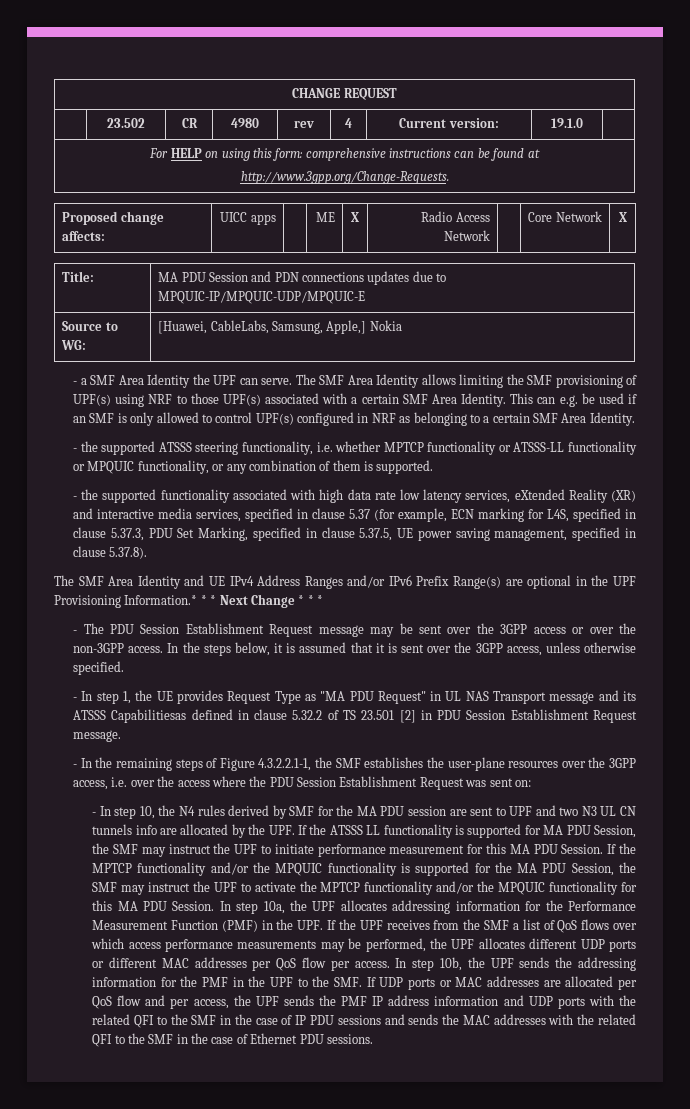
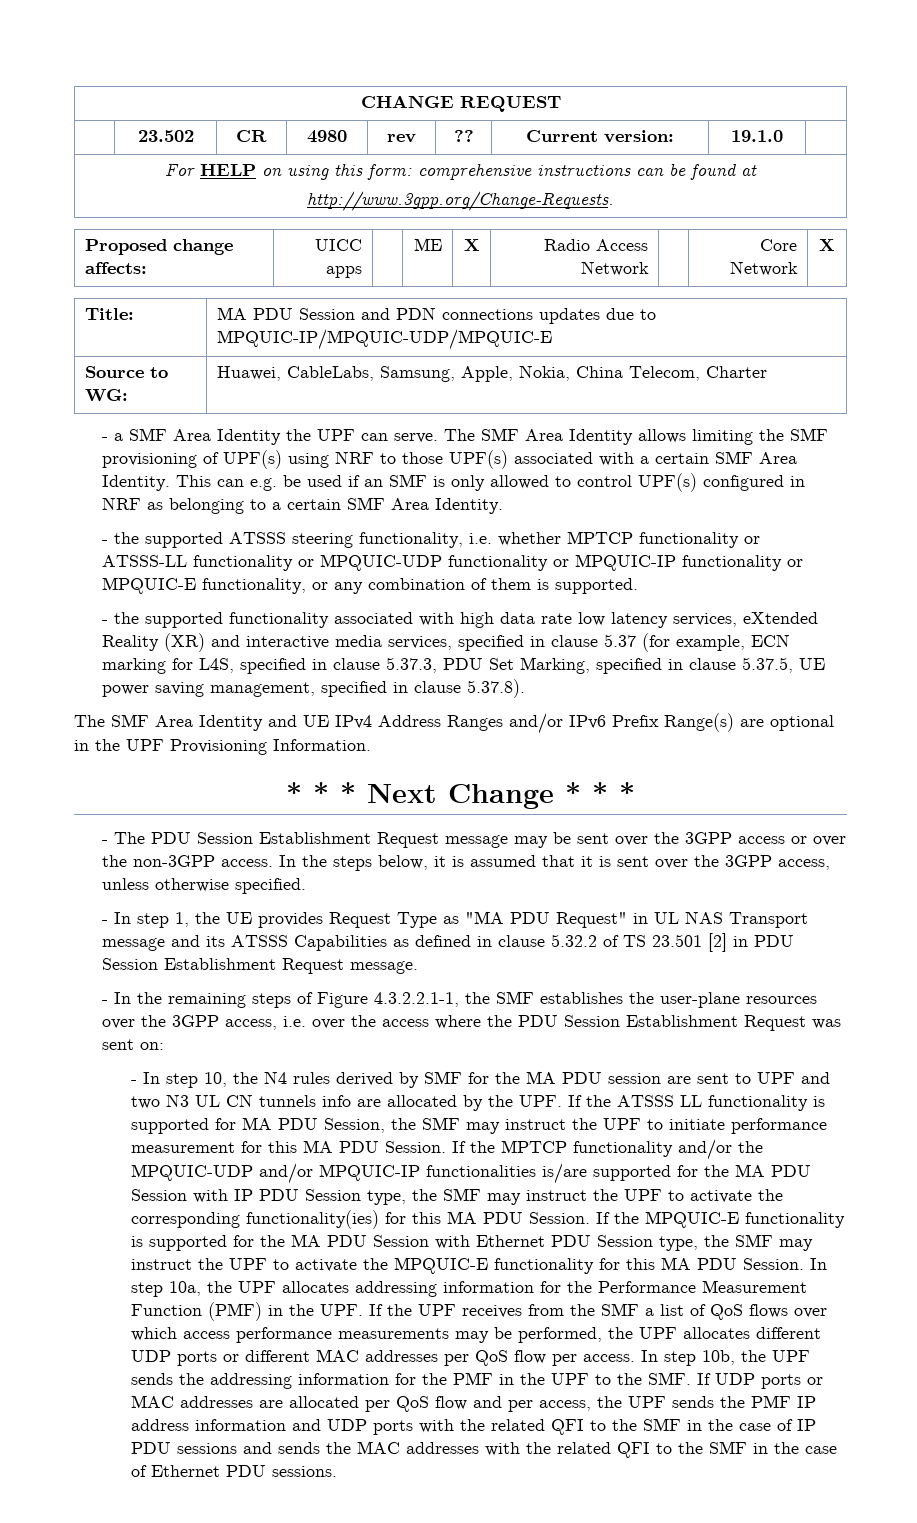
- | 23.502 | CR | 4980 | rev | 4 | Current version: | 19.1.0 |
+ | 23.502 | CR | 4980 | rev | ?? | Current version: | 19.1.0 |
- Source to WG: | [Huawei, CableLabs, Samsung, Apple,] Nokia
+ Source to WG: | Huawei, CableLabs, Samsung, Apple, Nokia, China Telecom, Charter
- - the supported ATSSS steering functionality, i.e. whether MPTCP functionality or ATSSS-LL functionality or MPQUIC functionality, or any combination of them is supported.
+ - the supported ATSSS steering functionality, i.e. whether MPTCP functionality or ATSSS-LL functionality or MPQUIC-UDP functionality or MPQUIC-IP functionality or MPQUIC-E functionality, or any combination of them is supported.
- The SMF Area Identity and UE IPv4 Address Ranges and/or IPv6 Prefix Range(s) are optional in the UPF Provisioning Information.* * * Next Change * * *
+ The SMF Area Identity and UE IPv4 Address Ranges and/or IPv6 Prefix Range(s) are optional in the UPF Provisioning Information.
+ * * * Next Change * * *
- - In step 1, the UE provides Request Type as "MA PDU Request" in UL NAS Transport message and its ATSSS Capabilitiesas defined in clause 5.32.2 of TS 23.501 [2] in PDU Session Establishment Request message.
+ - In step 1, the UE provides Request Type as "MA PDU Request" in UL NAS Transport message and its ATSSS Capabilities as defined in clause 5.32.2 of TS 23.501 [2] in PDU Session Establishment Request message.
- If the MPTCP functionality and/or the MPQUIC functionality is supported for the MA PDU Session, the SMF may instruct the UPF to activate the MPTCP functionality and/or the MPQUIC functionality for this MA PDU Session.
+ If the MPTCP functionality and/or the MPQUIC-UDP and/or MPQUIC-IP functionalities is/are supported for the MA PDU Session with IP PDU Session type, the SMF may instruct the UPF to activate the corresponding functionality(ies) for this MA PDU Session. If the MPQUIC-E functionality is supported for the MA PDU Session with Ethernet PDU Session type, the SMF may instruct the UPF to activate the MPQUIC-E functionality for this MA PDU Session.

